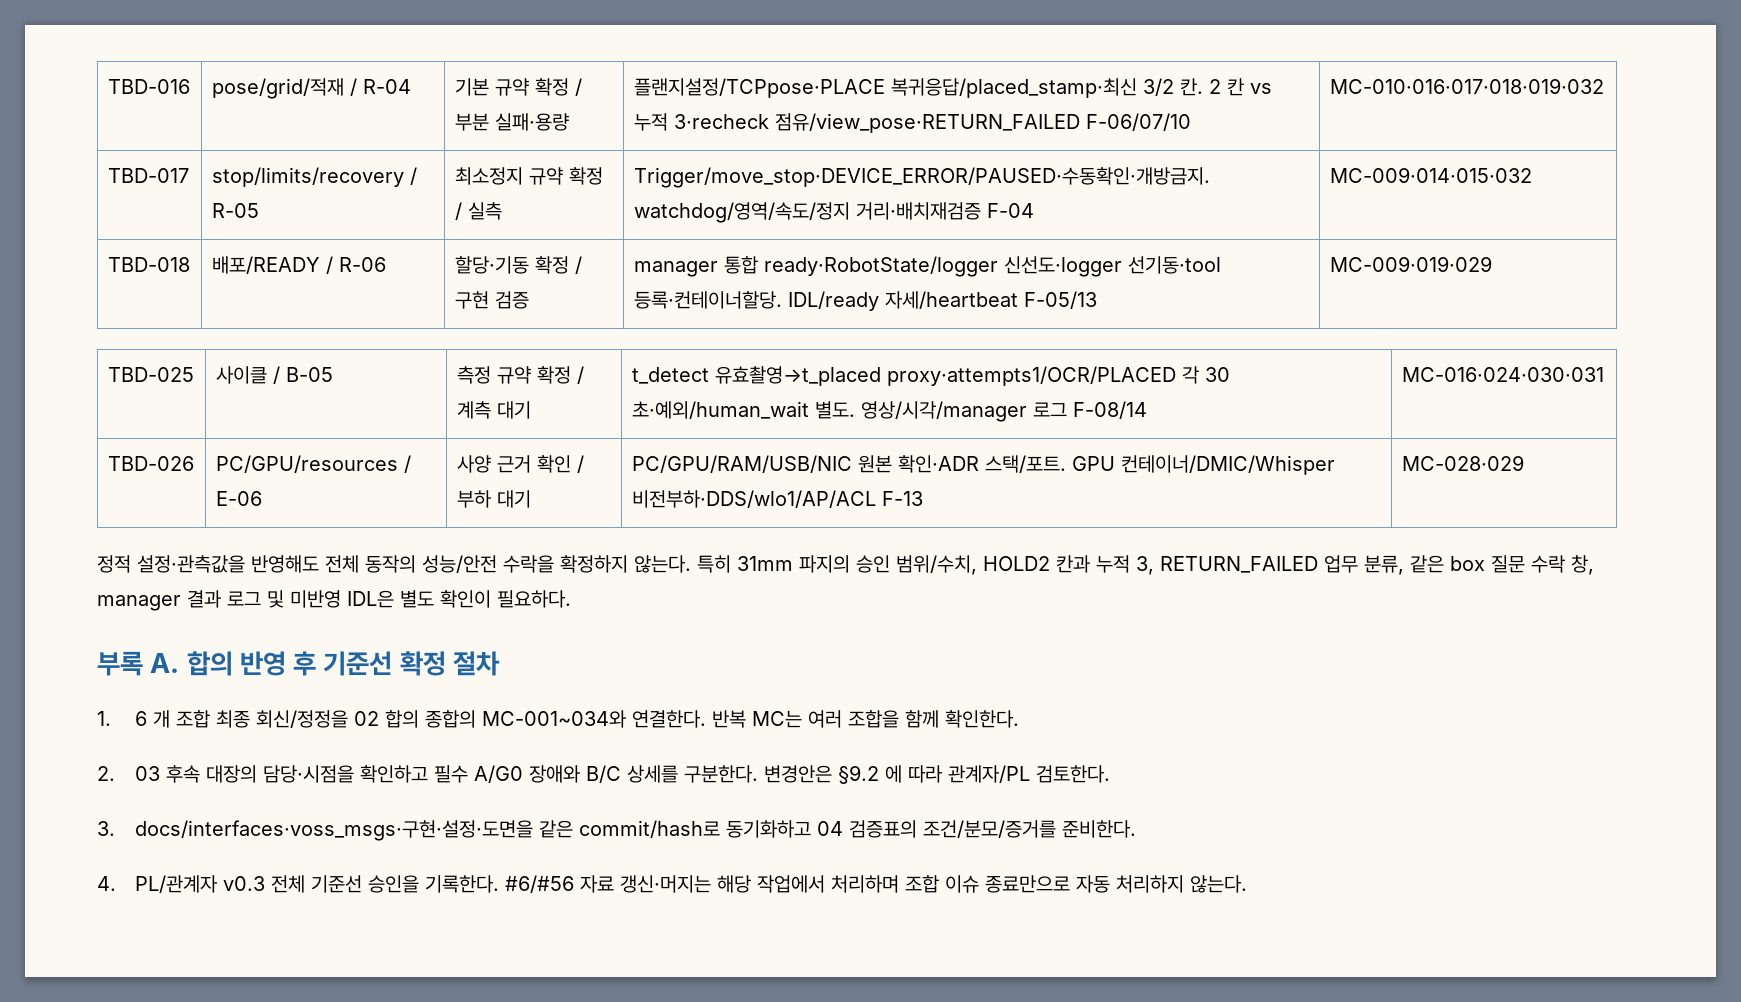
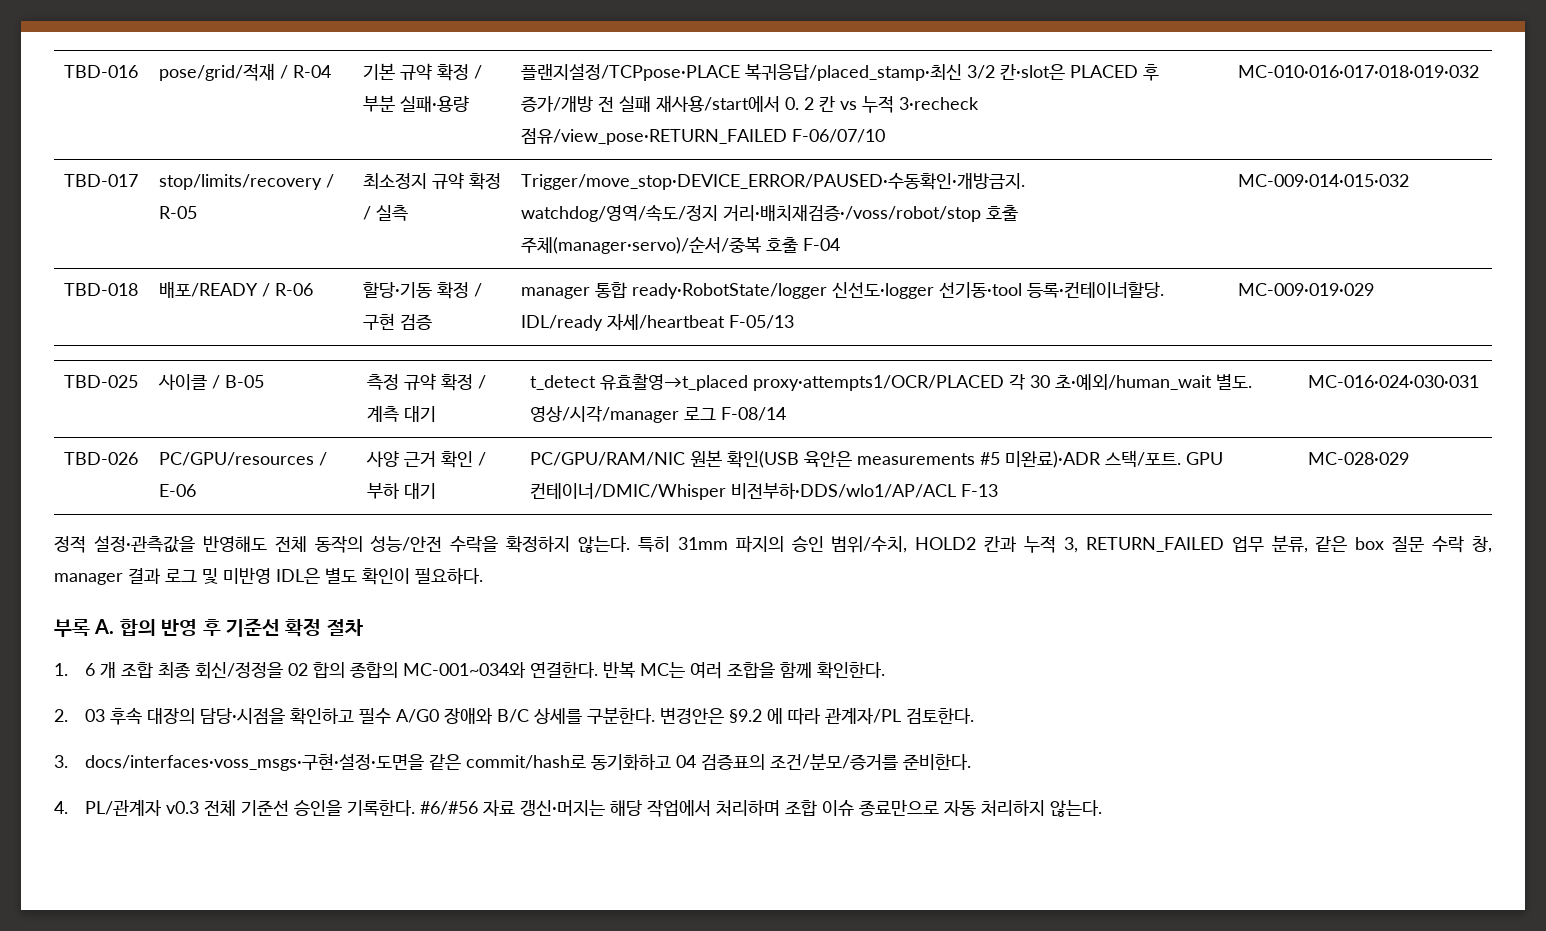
- TBD-016 | pose/grid/적재 / R-04 | 기본 규약 확정 / 부분 실패·용량 | 플랜지설정/TCPpose·PLACE 복귀응답/placed_stamp·최신 3/2 칸. 2 칸 vs 누적 3·recheck 점유/view_pose·RETURN_FAILED F-06/07/10 | MC-010·016·017·018·019·032
+ TBD-016 | pose/grid/적재 / R-04 | 기본 규약 확정 / 부분 실패·용량 | 플랜지설정/TCPpose·PLACE 복귀응답/placed_stamp·최신 3/2 칸·slot은 PLACED 후 증가/개방 전 실패 재사용/start에서 0. 2 칸 vs 누적 3·recheck 점유/view_pose·RETURN_FAILED F-06/07/10 | MC-010·016·017·018·019·032
- TBD-017 | stop/limits/recovery / R-05 | 최소정지 규약 확정 / 실측 | Trigger/move_stop·DEVICE_ERROR/PAUSED·수동확인·개방금지. watchdog/영역/속도/정지 거리·배치재검증 F-04 | MC-009·014·015·032
+ TBD-017 | stop/limits/recovery / R-05 | 최소정지 규약 확정 / 실측 | Trigger/move_stop·DEVICE_ERROR/PAUSED·수동확인·개방금지. watchdog/영역/속도/정지 거리·배치재검증·/voss/robot/stop 호출 주체(manager·servo)/순서/중복 호출 F-04 | MC-009·014·015·032
- TBD-026 | PC/GPU/resources / E-06 | 사양 근거 확인 / 부하 대기 | PC/GPU/RAM/USB/NIC 원본 확인·ADR 스택/포트. GPU 컨테이너/DMIC/Whisper 비전부하·DDS/wlo1/AP/ACL F-13 | MC-028·029
+ TBD-026 | PC/GPU/resources / E-06 | 사양 근거 확인 / 부하 대기 | PC/GPU/RAM/NIC 원본 확인(USB 육안은 measurements #5 미완료)·ADR 스택/포트. GPU 컨테이너/DMIC/Whisper 비전부하·DDS/wlo1/AP/ACL F-13 | MC-028·029

